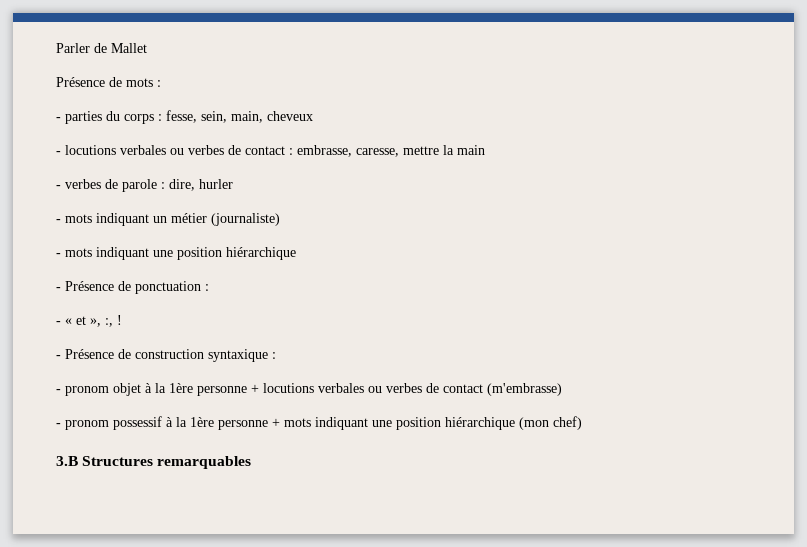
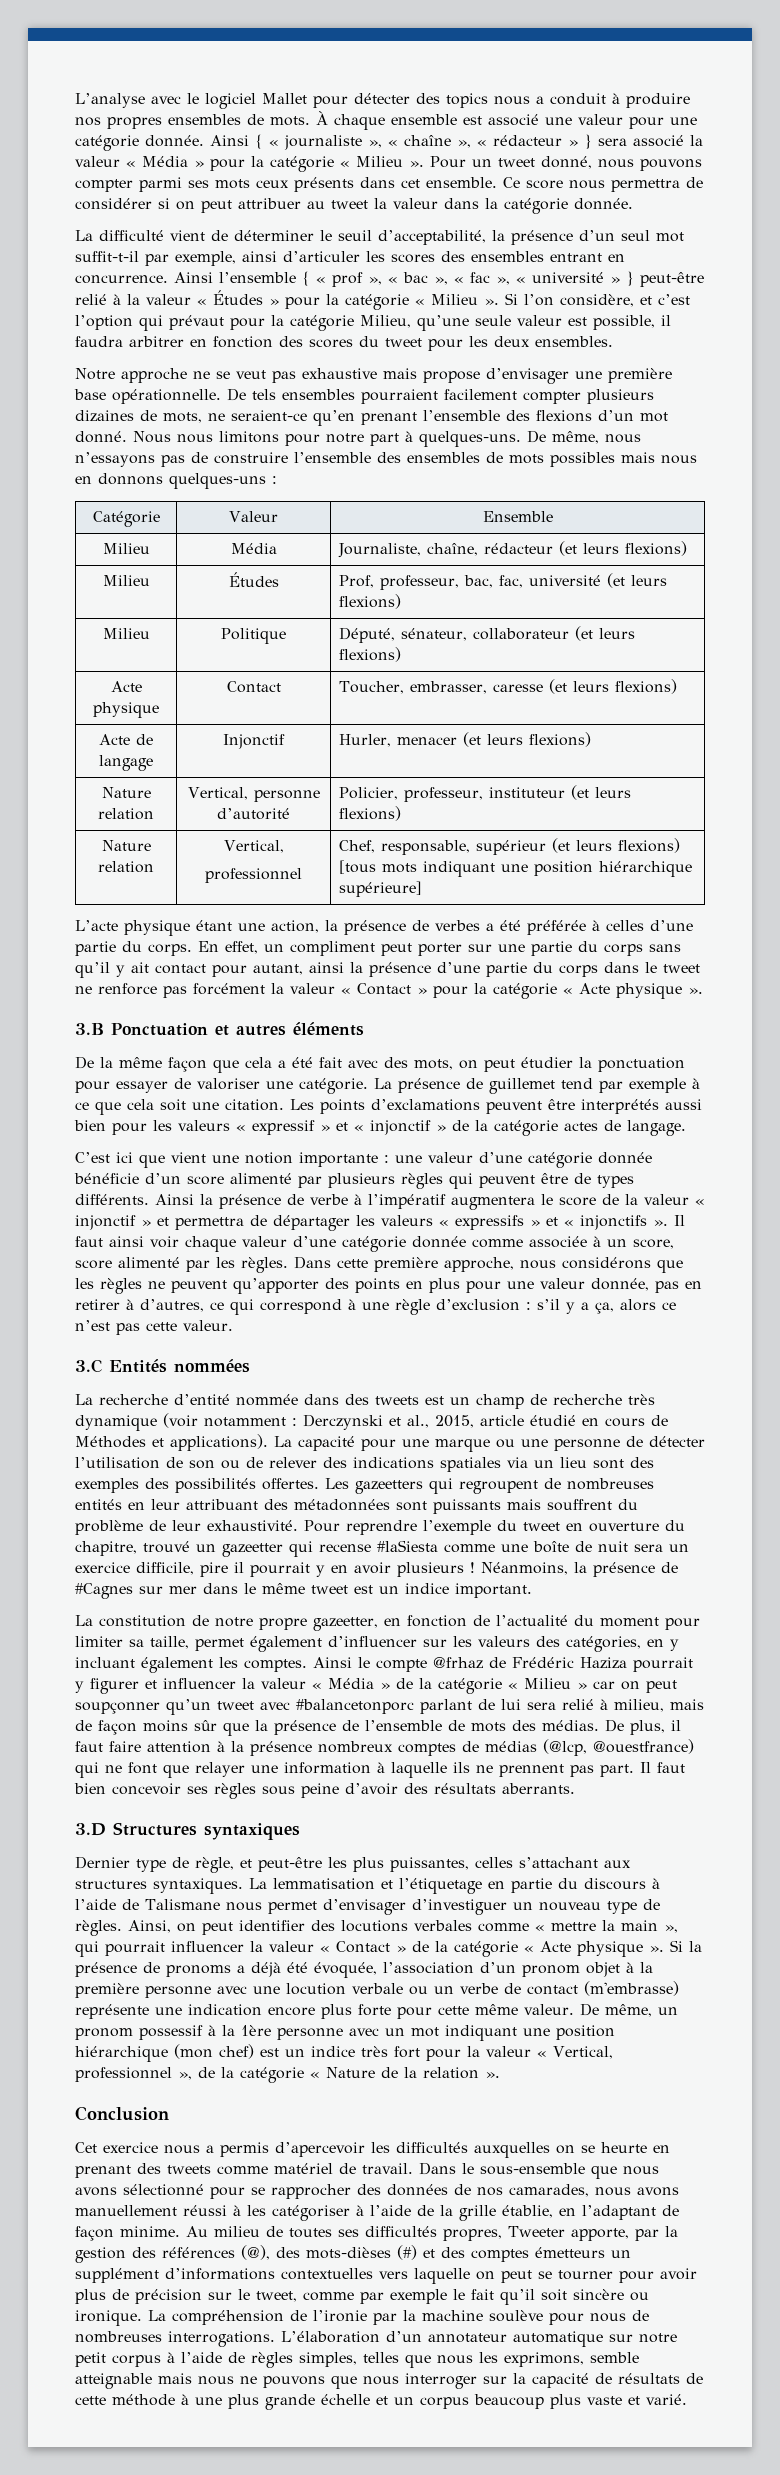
- Parler de Mallet
- Présence de mots :
- - parties du corps : fesse, sein, main, cheveux
- - locutions verbales ou verbes de contact : embrasse, caresse, mettre la main
- - verbes de parole : dire, hurler
- - mots indiquant un métier (journaliste)
- - mots indiquant une position hiérarchique
- - Présence de ponctuation :
- - « et », :, !
- - Présence de construction syntaxique :
- - pronom objet à la 1ère personne + locutions verbales ou verbes de contact (m'embrasse)
- - pronom possessif à la 1ère personne + mots indiquant une position hiérarchique (mon chef)
- 3.B Structures remarquables
+ L’analyse avec le logiciel Mallet pour détecter des topics nous a conduit à produire nos propres ensembles de mots. À chaque ensemble est associé une valeur pour une catégorie donnée. Ainsi { « journaliste », « chaîne », « rédacteur » } sera associé la valeur « Média » pour la catégorie « Milieu ». Pour un tweet donné, nous pouvons compter parmi ses mots ceux présents dans cet ensemble. Ce score nous permettra de considérer si on peut attribuer au tweet la valeur dans la catégorie donnée.
+ La difficulté vient de déterminer le seuil d’acceptabilité, la présence d’un seul mot suffit-t-il par exemple, ainsi d’articuler les scores des ensembles entrant en concurrence. Ainsi l’ensemble { « prof », « bac », « fac », « université » } peut-être relié à la valeur « Études » pour la catégorie « Milieu ». Si l’on considère, et c’est l’option qui prévaut pour la catégorie Milieu, qu’une seule valeur est possible, il faudra arbitrer en fonction des scores du tweet pour les deux ensembles.
+ Notre approche ne se veut pas exhaustive mais propose d’envisager une première base opérationnelle. De tels ensembles pourraient facilement compter plusieurs dizaines de mots, ne seraient-ce qu’en prenant l’ensemble des flexions d’un mot donné. Nous nous limitons pour notre part à quelques-uns. De même, nous n’essayons pas de construire l’ensemble des ensembles de mots possibles mais nous en donnons quelques-uns :
+ Catégorie | Valeur | Ensemble
+ Milieu | Média | Journaliste, chaîne, rédacteur (et leurs flexions)
+ Milieu | Études | Prof, professeur, bac, fac, université (et leurs flexions)
+ Milieu | Politique | Député, sénateur, collaborateur (et leurs flexions)
+ Acte physique | Contact | Toucher, embrasser, caresse (et leurs flexions)
+ Acte de langage | Injonctif | Hurler, menacer (et leurs flexions)
+ Nature relation | Vertical, personne d’autorité | Policier, professeur, instituteur (et leurs flexions)
+ Nature relation | Vertical,
+ professionnel | Chef, responsable, supérieur (et leurs flexions) [tous mots indiquant une position hiérarchique supérieure]
+ L’acte physique étant une action, la présence de verbes a été préférée à celles d’une partie du corps. En effet, un compliment peut porter sur une partie du corps sans qu’il y ait contact pour autant, ainsi la présence d’une partie du corps dans le tweet ne renforce pas forcément la valeur « Contact » pour la catégorie « Acte physique ».
+ 3.B Ponctuation et autres éléments
+ De la même façon que cela a été fait avec des mots, on peut étudier la ponctuation pour essayer de valoriser une catégorie. La présence de guillemet tend par exemple à ce que cela soit une citation. Les points d’exclamations peuvent être interprétés aussi bien pour les valeurs « expressif » et « injonctif » de la catégorie actes de langage.
+ C’est ici que vient une notion importante : une valeur d’une catégorie donnée bénéficie d’un score alimenté par plusieurs règles qui peuvent être de types différents. Ainsi la présence de verbe à l’impératif augmentera le score de la valeur « injonctif » et permettra de départager les valeurs « expressifs » et « injonctifs ». Il faut ainsi voir chaque valeur d’une catégorie donnée comme associée à un score, score alimenté par les règles. Dans cette première approche, nous considérons que les règles ne peuvent qu’apporter des points en plus pour une valeur donnée, pas en retirer à d’autres, ce qui correspond à une règle d’exclusion : s’il y a ça, alors ce n’est pas cette valeur.
+ 3.C Entités nommées
+ La recherche d’entité nommée dans des tweets est un champ de recherche très dynamique (voir notamment : Derczynski et al., 2015, article étudié en cours de Méthodes et applications). La capacité pour une marque ou une personne de détecter l’utilisation de son ou de relever des indications spatiales via un lieu sont des exemples des possibilités offertes. Les gazeetters qui regroupent de nombreuses entités en leur attribuant des métadonnées sont puissants mais souffrent du problème de leur exhaustivité. Pour reprendre l’exemple du tweet en ouverture du chapitre, trouvé un gazeetter qui recense #laSiesta comme une boîte de nuit sera un exercice difficile, pire il pourrait y en avoir plusieurs ! Néanmoins, la présence de #Cagnes sur mer dans le même tweet est un indice important.
+ La constitution de notre propre gazeetter, en fonction de l’actualité du moment pour limiter sa taille, permet également d’influencer sur les valeurs des catégories, en y incluant également les comptes. Ainsi le compte @frhaz de Frédéric Haziza pourrait y figurer et influencer la valeur « Média » de la catégorie « Milieu » car on peut soupçonner qu’un tweet avec #balancetonporc parlant de lui sera relié à milieu, mais de façon moins sûr que la présence de l’ensemble de mots des médias. De plus, il faut faire attention à la présence nombreux comptes de médias (@lcp, @ouestfrance) qui ne font que relayer une information à laquelle ils ne prennent pas part. Il faut bien concevoir ses règles sous peine d’avoir des résultats aberrants.
+ 3.D Structures syntaxiques
+ Dernier type de règle, et peut-être les plus puissantes, celles s’attachant aux structures syntaxiques. La lemmatisation et l’étiquetage en partie du discours à l’aide de Talismane nous permet d’envisager d’investiguer un nouveau type de règles. Ainsi, on peut identifier des locutions verbales comme « mettre la main », qui pourrait influencer la valeur « Contact » de la catégorie « Acte physique ». Si la présence de pronoms a déjà été évoquée, l’association d’un pronom objet à la première personne avec une locution verbale ou un verbe de contact (m'embrasse) représente une indication encore plus forte pour cette même valeur. De même, un pronom possessif à la 1ère personne avec un mot indiquant une position hiérarchique (mon chef) est un indice très fort pour la valeur « Vertical, professionnel », de la catégorie « Nature de la relation ».
+ Conclusion
+ Cet exercice nous a permis d’apercevoir les difficultés auxquelles on se heurte en prenant des tweets comme matériel de travail. Dans le sous-ensemble que nous avons sélectionné pour se rapprocher des données de nos camarades, nous avons manuellement réussi à les catégoriser à l’aide de la grille établie, en l’adaptant de façon minime. Au milieu de toutes ses difficultés propres, Tweeter apporte, par la gestion des références (@), des mots-dièses (#) et des comptes émetteurs un supplément d’informations contextuelles vers laquelle on peut se tourner pour avoir plus de précision sur le tweet, comme par exemple le fait qu’il soit sincère ou ironique. La compréhension de l’ironie par la machine soulève pour nous de nombreuses interrogations. L’élaboration d’un annotateur automatique sur notre petit corpus à l’aide de règles simples, telles que nous les exprimons, semble atteignable mais nous ne pouvons que nous interroger sur la capacité de résultats de cette méthode à une plus grande échelle et un corpus beaucoup plus vaste et varié.

